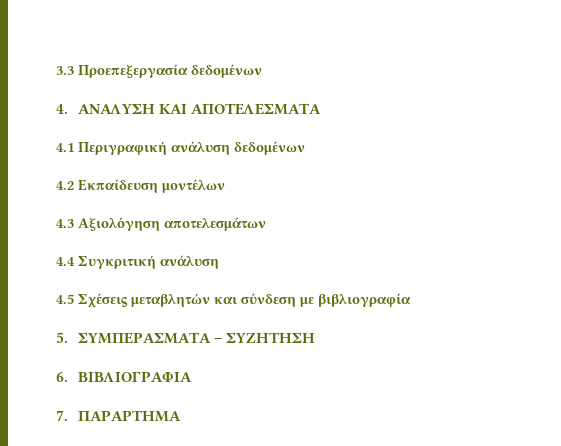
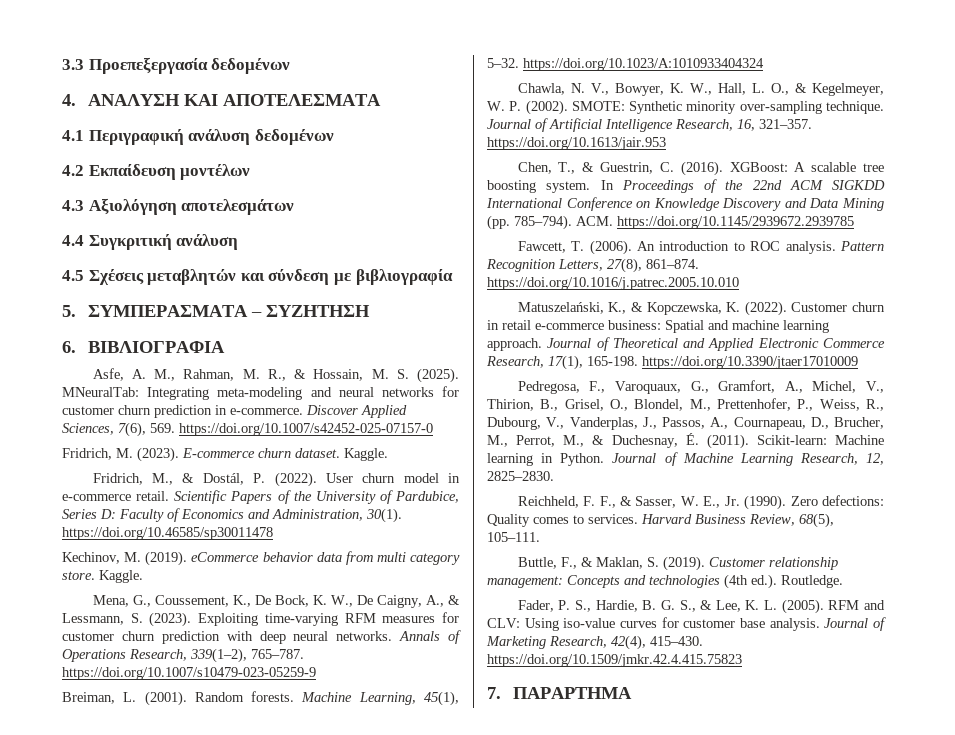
+ Asfe, A. M., Rahman, M. R., & Hossain, M. S. (2025). MNeuralTab: Integrating meta-modeling and neural networks for customer churn prediction in e-commerce. Discover Applied Sciences, 7(6), 569. https://doi.org/10.1007/s42452-025-07157-0
+ Fridrich, M. (2023). E-commerce churn dataset. Kaggle.
+ Fridrich, M., & Dostál, P. (2022). User churn model in e-commerce retail. Scientific Papers of the University of Pardubice, Series D: Faculty of Economics and Administration, 30(1). https://doi.org/10.46585/sp30011478
+ Kechinov, M. (2019). eCommerce behavior data from multi category store. Kaggle.
+ Mena, G., Coussement, K., De Bock, K. W., De Caigny, A., & Lessmann, S. (2023). Exploiting time-varying RFM measures for customer churn prediction with deep neural networks. Annals of Operations Research, 339(1–2), 765–787. https://doi.org/10.1007/s10479-023-05259-9
+ Breiman, L. (2001). Random forests. Machine Learning, 45(1), 5–32. https://doi.org/10.1023/A:1010933404324
+ Chawla, N. V., Bowyer, K. W., Hall, L. O., & Kegelmeyer, W. P. (2002). SMOTE: Synthetic minority over-sampling technique. Journal of Artificial Intelligence Research, 16, 321–357. https://doi.org/10.1613/jair.953
+ Chen, T., & Guestrin, C. (2016). XGBoost: A scalable tree boosting system. In Proceedings of the 22nd ACM SIGKDD International Conference on Knowledge Discovery and Data Mining (pp. 785–794). ACM. https://doi.org/10.1145/2939672.2939785
+ Fawcett, T. (2006). An introduction to ROC analysis. Pattern Recognition Letters, 27(8), 861–874. https://doi.org/10.1016/j.patrec.2005.10.010
+ Matuszelański, K., & Kopczewska, K. (2022). Customer churn in retail e-commerce business: Spatial and machine learning approach. Journal of Theoretical and Applied Electronic Commerce Research, 17(1), 165-198. https://doi.org/10.3390/jtaer17010009
+ Pedregosa, F., Varoquaux, G., Gramfort, A., Michel, V., Thirion, B., Grisel, O., Blondel, M., Prettenhofer, P., Weiss, R., Dubourg, V., Vanderplas, J., Passos, A., Cournapeau, D., Brucher, M., Perrot, M., & Duchesnay, É. (2011). Scikit-learn: Machine learning in Python. Journal of Machine Learning Research, 12, 2825–2830.
+ Reichheld, F. F., & Sasser, W. E., Jr. (1990). Zero defections: Quality comes to services. Harvard Business Review, 68(5), 105–111.
+ Buttle, F., & Maklan, S. (2019). Customer relationship management: Concepts and technologies (4th ed.). Routledge.
+ Fader, P. S., Hardie, B. G. S., & Lee, K. L. (2005). RFM and CLV: Using iso-value curves for customer base analysis. Journal of Marketing Research, 42(4), 415–430. https://doi.org/10.1509/jmkr.42.4.415.75823

